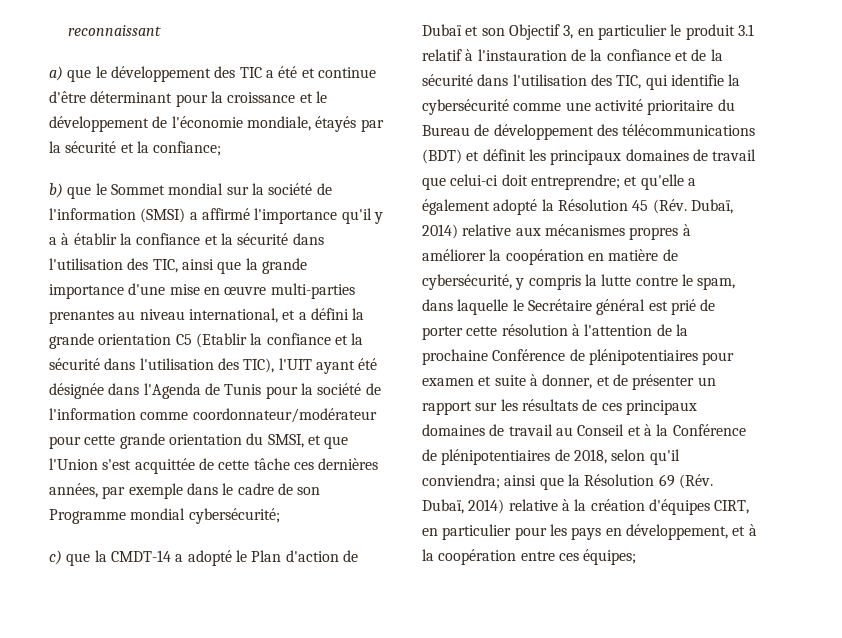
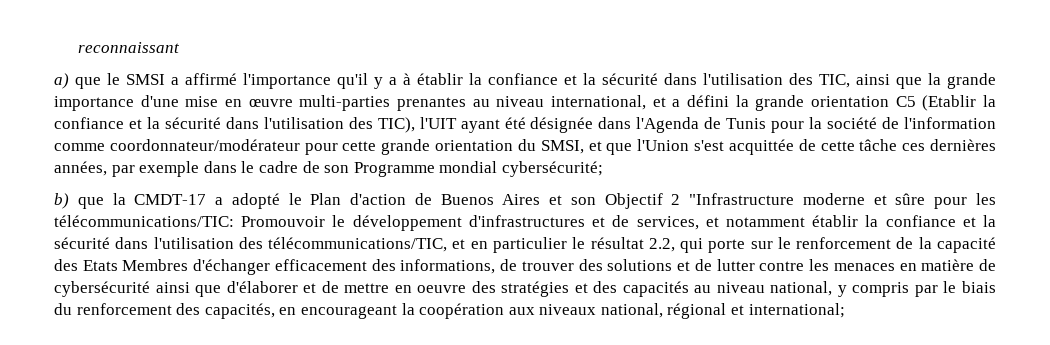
- a) que le développement des TIC a été et continue d'être déterminant pour la croissance et le développement de l'économie mondiale, étayés par la sécurité et la confiance;
- b) que le Sommet mondial sur la société de l'information (SMSI) a affirmé l'importance qu'il y a à établir la confiance et la sécurité dans l'utilisation des TIC, ainsi que la grande importance d'une mise en œuvre multi-parties prenantes au niveau international, et a défini la grande orientation C5 (Etablir la confiance et la sécurité dans l'utilisation des TIC), l'UIT ayant été désignée dans l'Agenda de Tunis pour la société de l'information comme coordonnateur/modérateur pour cette grande orientation du SMSI, et que l'Union s'est acquittée de cette tâche ces dernières années, par exemple dans le cadre de son Programme mondial cybersécurité;
+ a) que le SMSI a affirmé l'importance qu'il y a à établir la confiance et la sécurité dans l'utilisation des TIC, ainsi que la grande importance d'une mise en œuvre multi-parties prenantes au niveau international, et a défini la grande orientation C5 (Etablir la confiance et la sécurité dans l'utilisation des TIC), l'UIT ayant été désignée dans l'Agenda de Tunis pour la société de l'information comme coordonnateur/modérateur pour cette grande orientation du SMSI, et que l'Union s'est acquittée de cette tâche ces dernières années, par exemple dans le cadre de son Programme mondial cybersécurité;
- c) que la CMDT-14 a adopté le Plan d'action de Dubaï et son Objectif 3, en particulier le produit 3.1 relatif à l'instauration de la confiance et de la sécurité dans l'utilisation des TIC, qui identifie la cybersécurité comme une activité prioritaire du Bureau de développement des télécommunications (BDT) et définit les principaux domaines de travail que celui-ci doit entreprendre; et qu'elle a également adopté la Résolution 45 (Rév. Dubaï, 2014) relative aux mécanismes propres à améliorer la coopération en matière de cybersécurité, y compris la lutte contre le spam, dans laquelle le Secrétaire général est prié de porter cette résolution à l'attention de la prochaine Conférence de plénipotentiaires pour examen et suite à donner, et de présenter un rapport sur les résultats de ces principaux domaines de travail au Conseil et à la Conférence de plénipotentiaires de 2018, selon qu'il conviendra; ainsi que la Résolution 69 (Rév. Dubaï, 2014) relative à la création d'équipes CIRT, en particulier pour les pays en développement, et à la coopération entre ces équipes;
+ b) que la CMDT-17 a adopté le Plan d'action de Buenos Aires et son Objectif 2 "Infrastructure moderne et sûre pour les télécommunications/TIC: Promouvoir le développement d'infrastructures et de services, et notamment établir la confiance et la sécurité dans l'utilisation des télécommunications/TIC, et en particulier le résultat 2.2, qui porte sur le renforcement de la capacité des Etats Membres d'échanger efficacement des informations, de trouver des solutions et de lutter contre les menaces en matière de cybersécurité ainsi que d'élaborer et de mettre en oeuvre des stratégies et des capacités au niveau national, y compris par le biais du renforcement des capacités, en encourageant la coopération aux niveaux national, régional et international;

